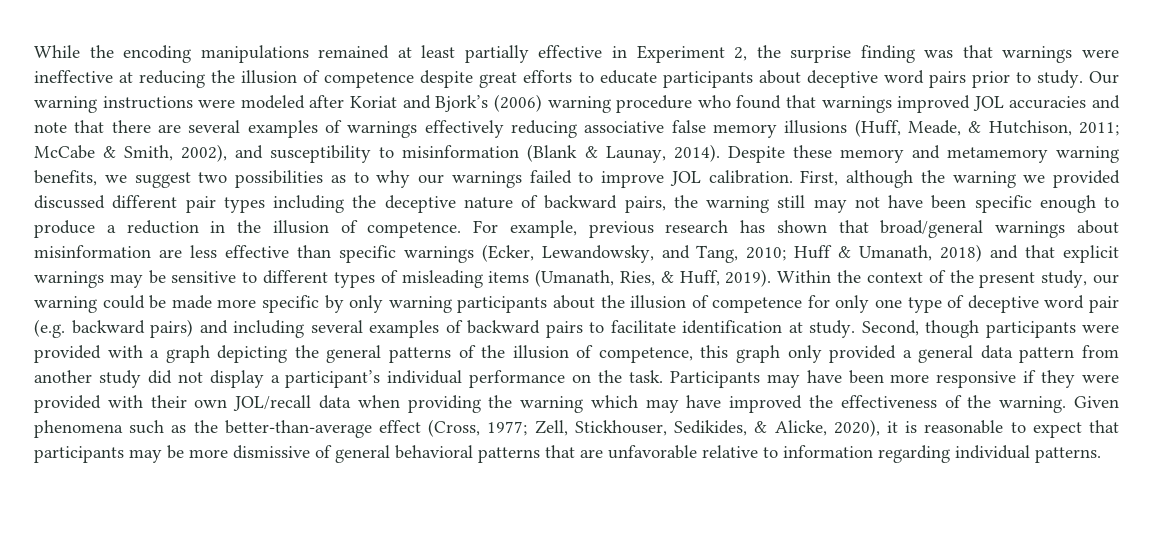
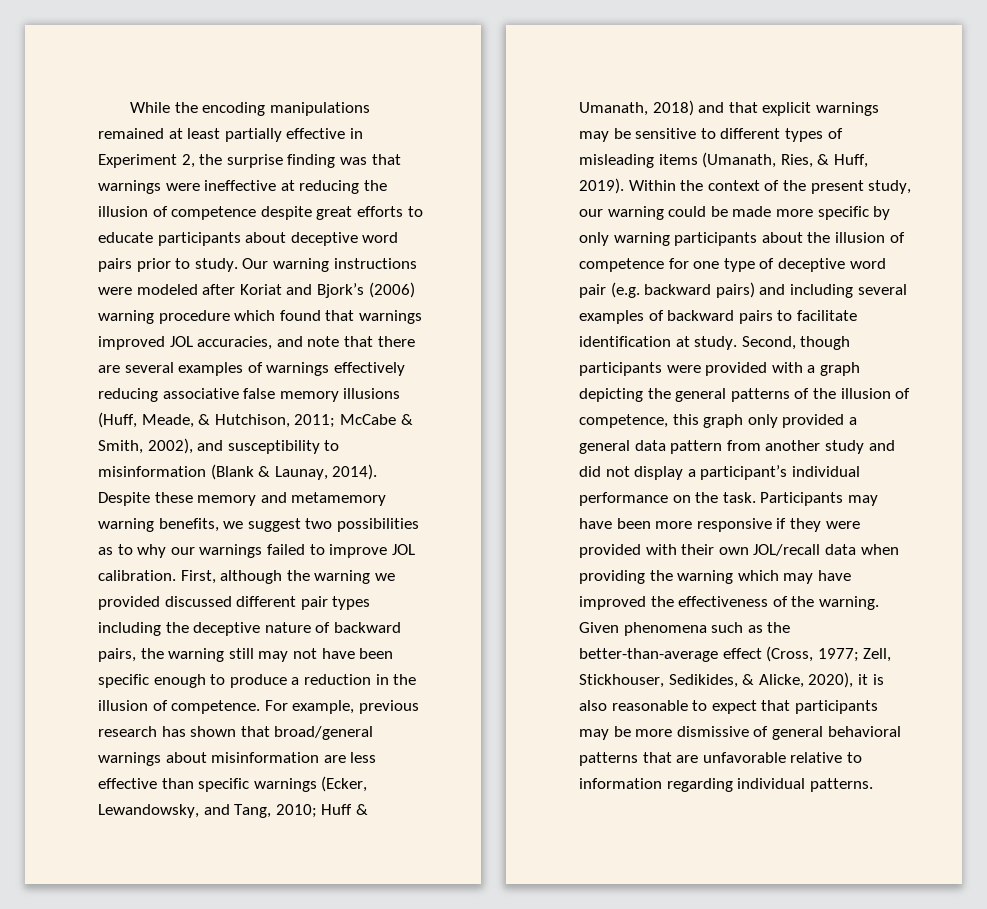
- Our warning instructions were modeled after Koriat and Bjork’s (2006) warning procedure who found that warnings improved JOL accuracies and note that there are several examples of warnings effectively reducing associative false memory illusions (Huff, Meade, & Hutchison, 2011; McCabe & Smith, 2002), and susceptibility to misinformation (Blank & Launay, 2014).
+ Our warning instructions were modeled after Koriat and Bjork’s (2006) warning procedure which found that warnings improved JOL accuracies, and note that there are several examples of warnings effectively reducing associative false memory illusions (Huff, Meade, & Hutchison, 2011; McCabe & Smith, 2002), and susceptibility to misinformation (Blank & Launay, 2014).
- Within the context of the present study, our warning could be made more specific by only warning participants about the illusion of competence for only one type of deceptive word pair (e.g. backward pairs) and including several examples of backward pairs to facilitate identification at study.
+ Within the context of the present study, our warning could be made more specific by only warning participants about the illusion of competence for one type of deceptive word pair (e.g. backward pairs) and including several examples of backward pairs to facilitate identification at study.
- Second, though participants were provided with a graph depicting the general patterns of the illusion of competence, this graph only provided a general data pattern from another study did not display a participant’s individual performance on the task.
+ Second, though participants were provided with a graph depicting the general patterns of the illusion of competence, this graph only provided a general data pattern from another study and did not display a participant’s individual performance on the task.
- Given phenomena such as the better-than-average effect (Cross, 1977; Zell, Stickhouser, Sedikides, & Alicke, 2020), it is reasonable to expect that participants may be more dismissive of general behavioral patterns that are unfavorable relative to information regarding individual patterns.
+ Given phenomena such as the better-than-average effect (Cross, 1977; Zell, Stickhouser, Sedikides, & Alicke, 2020), it is also reasonable to expect that participants may be more dismissive of general behavioral patterns that are unfavorable relative to information regarding individual patterns.

